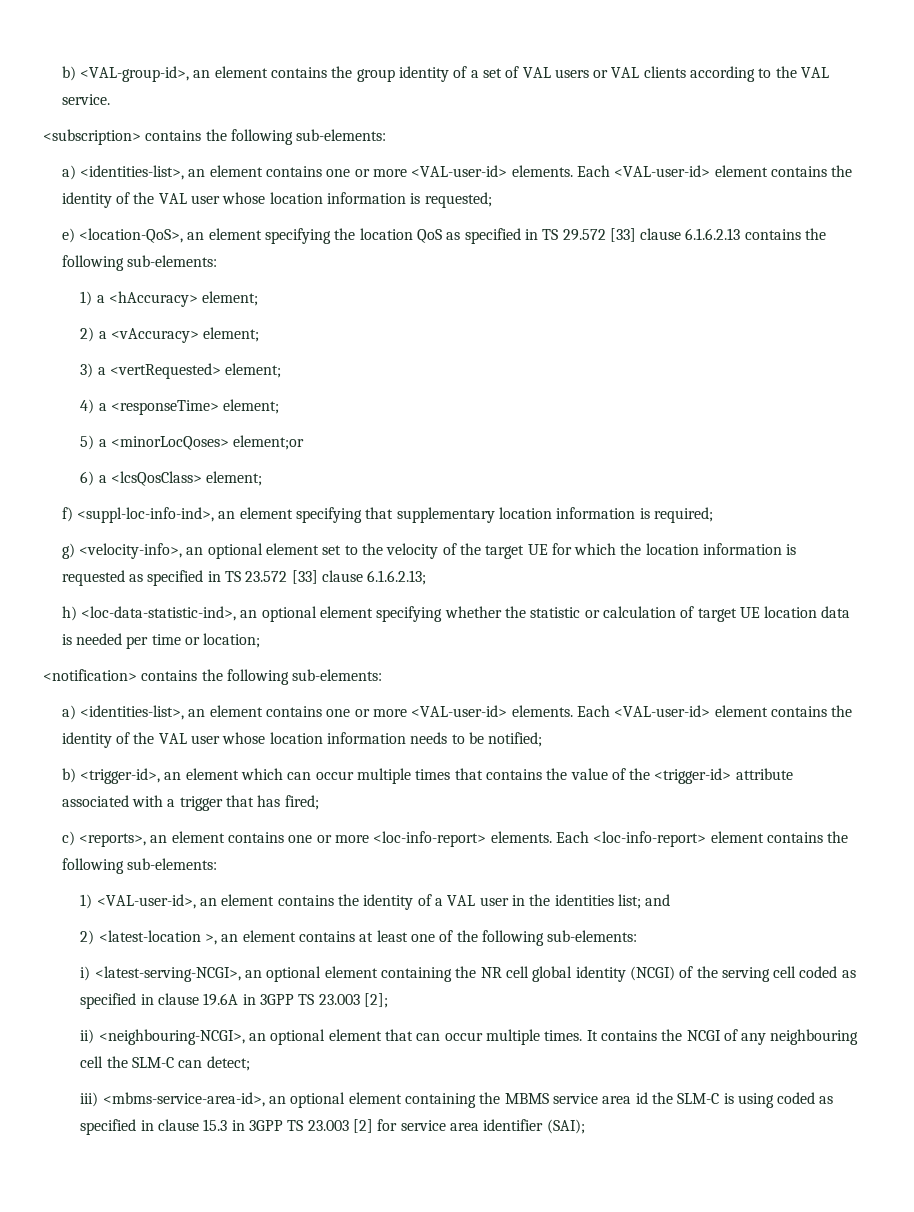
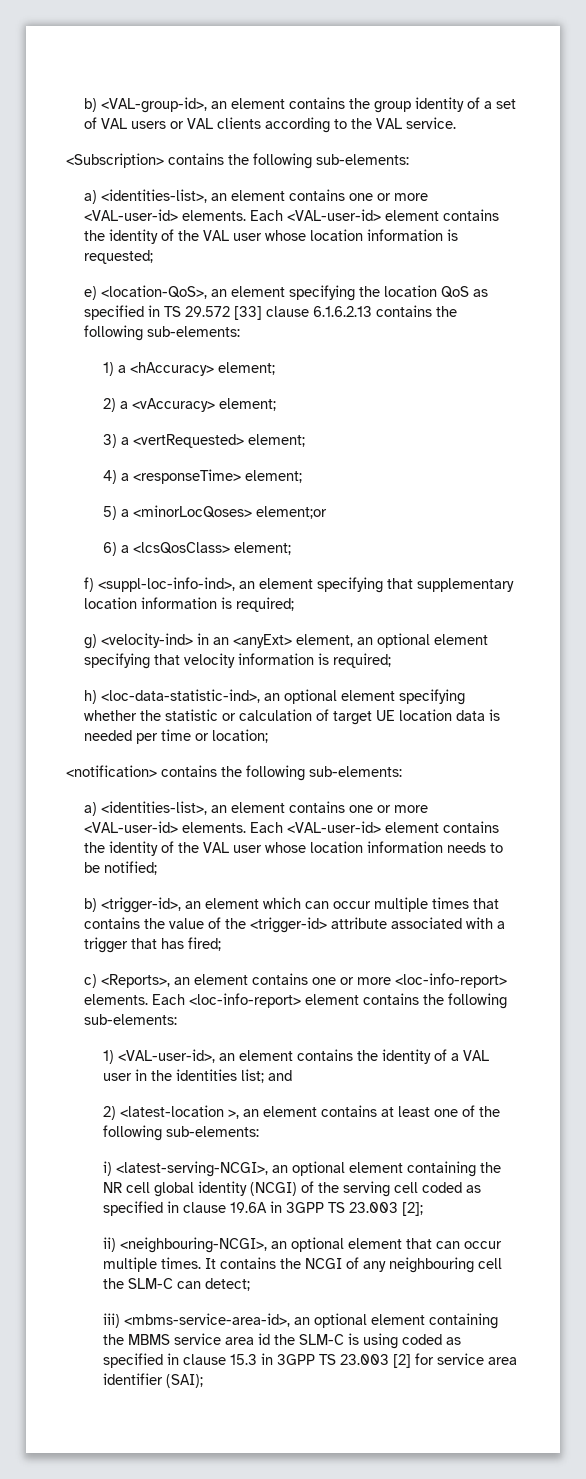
- <subscription> contains the following sub-elements:
+ <Subscription> contains the following sub-elements:
- g) <velocity-info>, an optional element set to the velocity of the target UE for which the location information is requested as specified in TS 23.572 [33] clause 6.1.6.2.13;
+ g) <velocity-ind> in an <anyExt> element, an optional element specifying that velocity information is required;
- c) <reports>, an element contains one or more <loc-info-report> elements.
+ c) <Reports>, an element contains one or more <loc-info-report> elements.

